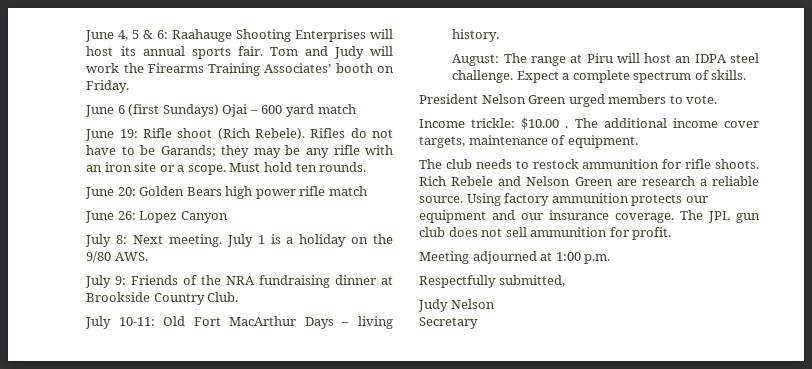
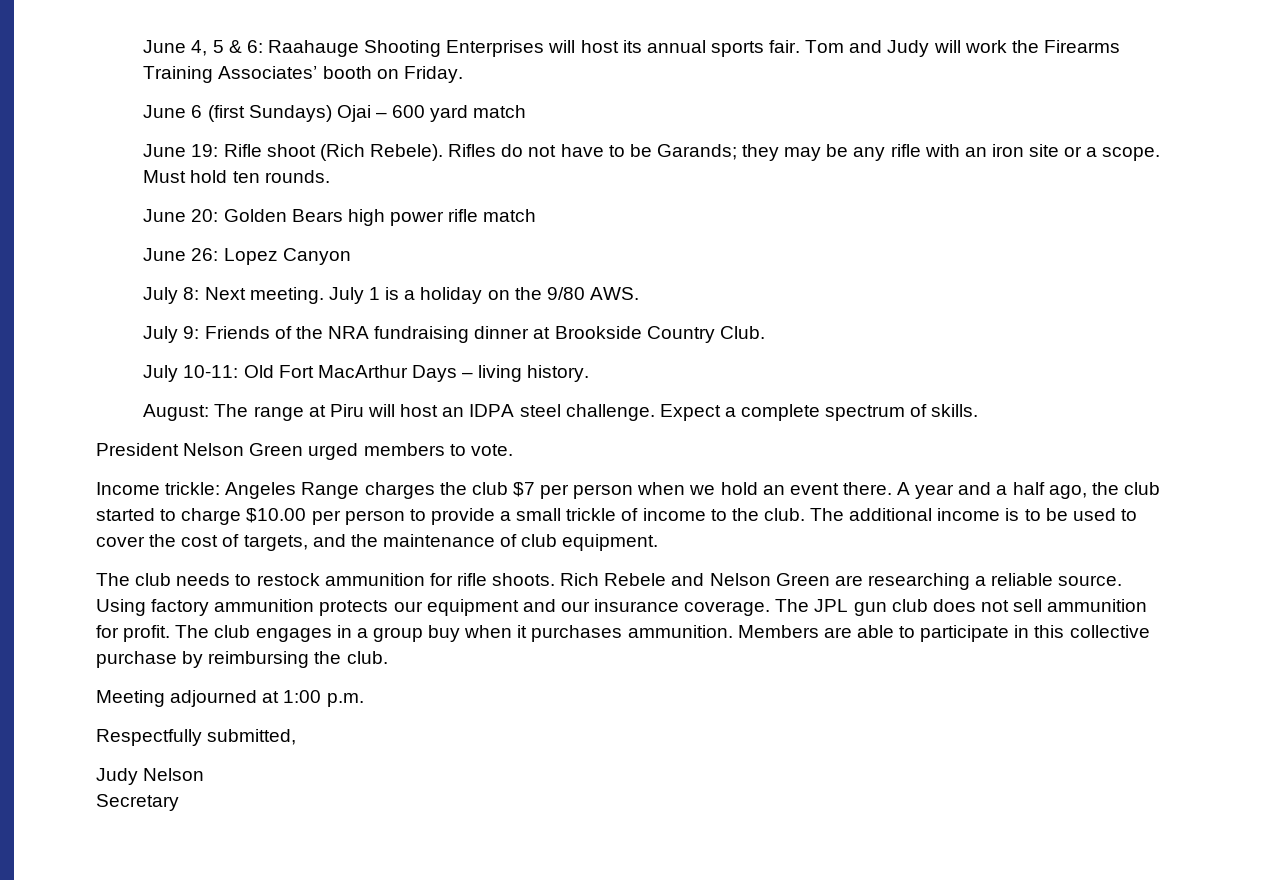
- Income trickle: $10.00 . The additional income cover targets, maintenance of equipment.
+ Income trickle: Angeles Range charges the club $7 per person when we hold an event there. A year and a half ago, the club started to charge $10.00 per person to provide a small trickle of income to the club. The additional income is to be used to cover the cost of targets, and the maintenance of club equipment.
- Rich Rebele and Nelson Green are research a reliable source.
+ Rich Rebele and Nelson Green are researching a reliable source.
+ The club engages in a group buy when it purchases ammunition. Members are able to participate in this collective purchase by reimbursing the club.

